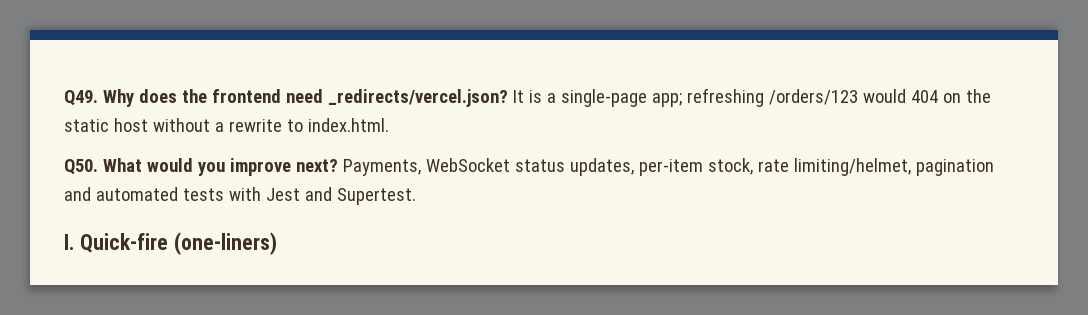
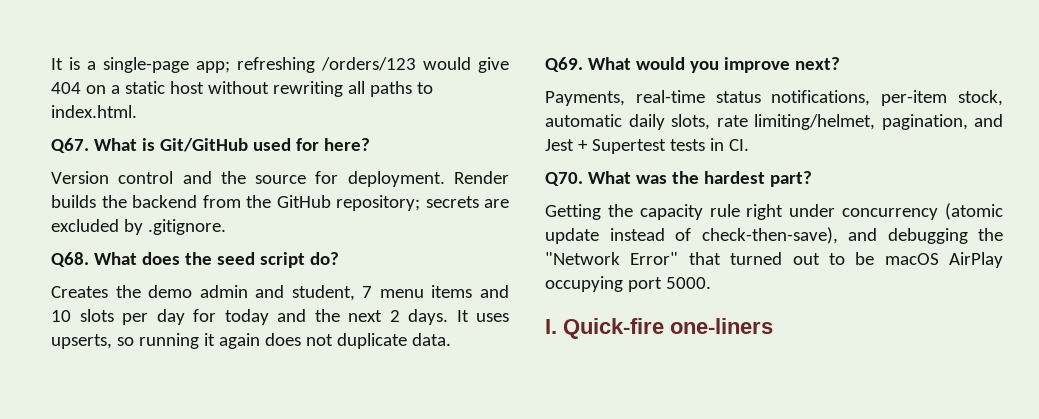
- Q49. Why does the frontend need _redirects/vercel.json? It is a single-page app; refreshing /orders/123 would 404 on the static host without a rewrite to index.html.
+ It is a single-page app; refreshing /orders/123 would give 404 on a static host without rewriting all paths to index.html.
- Q50. What would you improve next? Payments, WebSocket status updates, per-item stock, rate limiting/helmet, pagination and automated tests with Jest and Supertest.
+ Q67. What is Git/GitHub used for here?
+ Version control and the source for deployment. Render builds the backend from the GitHub repository; secrets are excluded by .gitignore.
+ Q68. What does the seed script do?
+ Creates the demo admin and student, 7 menu items and 10 slots per day for today and the next 2 days. It uses upserts, so running it again does not duplicate data.
+ Q69. What would you improve next?
+ Payments, real-time status notifications, per-item stock, automatic daily slots, rate limiting/helmet, pagination, and Jest + Supertest tests in CI.
+ Q70. What was the hardest part?
+ Getting the capacity rule right under concurrency (atomic update instead of check-then-save), and debugging the "Network Error" that turned out to be macOS AirPlay occupying port 5000.
- I. Quick-fire (one-liners)
+ I. Quick-fire one-liners

